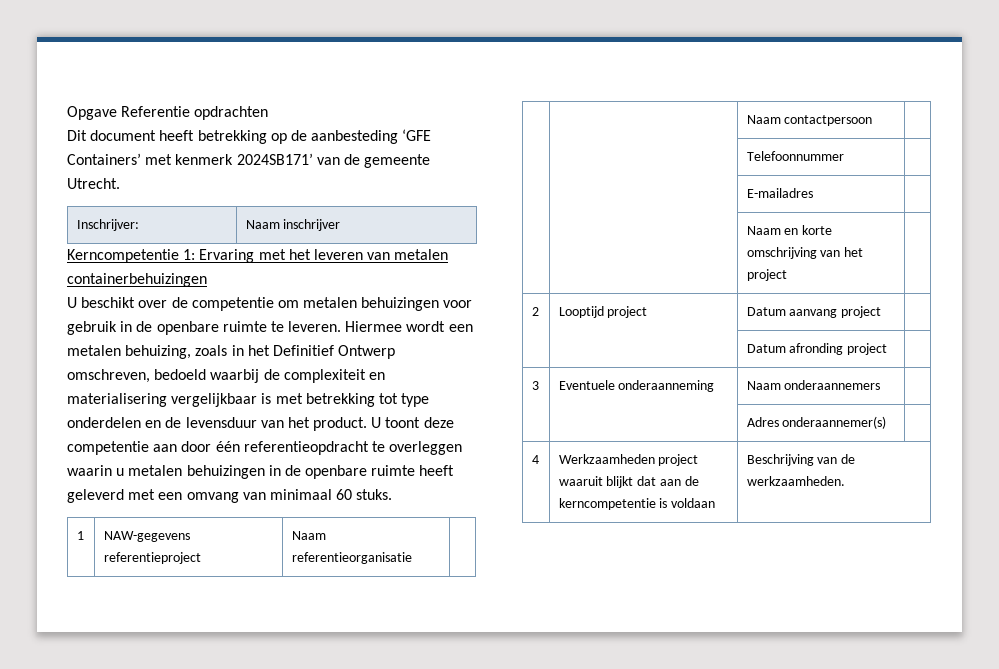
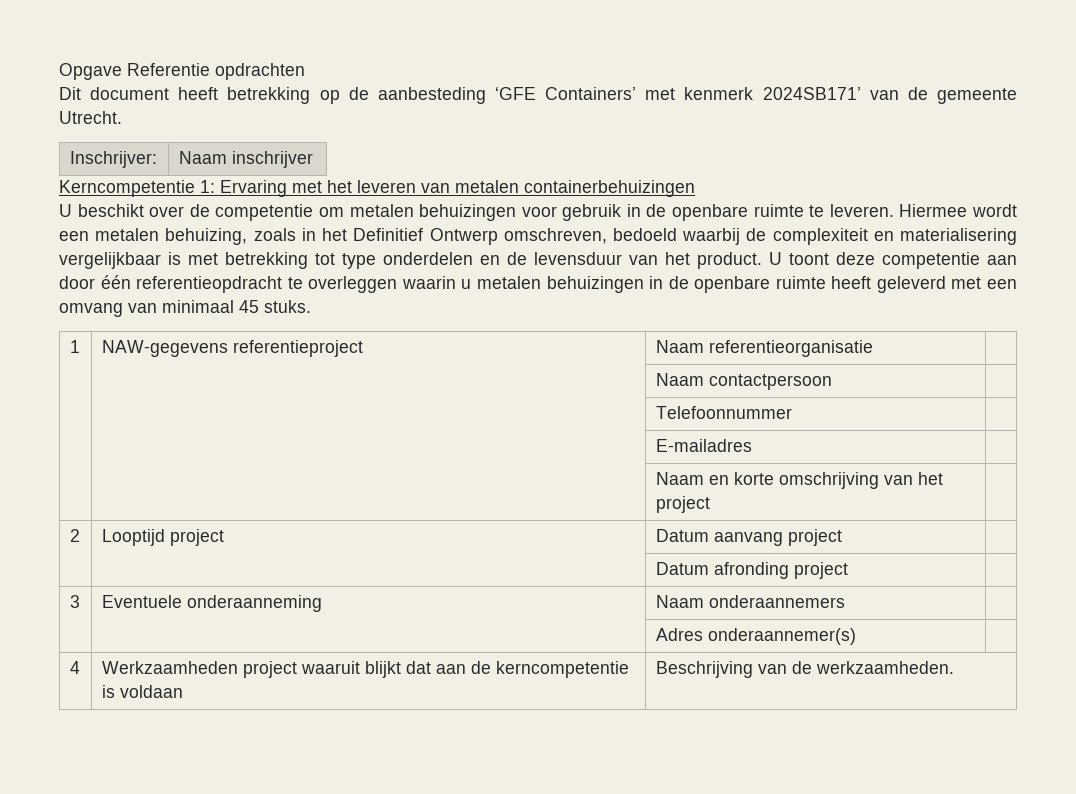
- U toont deze competentie aan door één referentieopdracht te overleggen waarin u metalen behuizingen in de openbare ruimte heeft geleverd met een omvang van minimaal 60 stuks.
+ U toont deze competentie aan door één referentieopdracht te overleggen waarin u metalen behuizingen in de openbare ruimte heeft geleverd met een omvang van minimaal 45 stuks.

